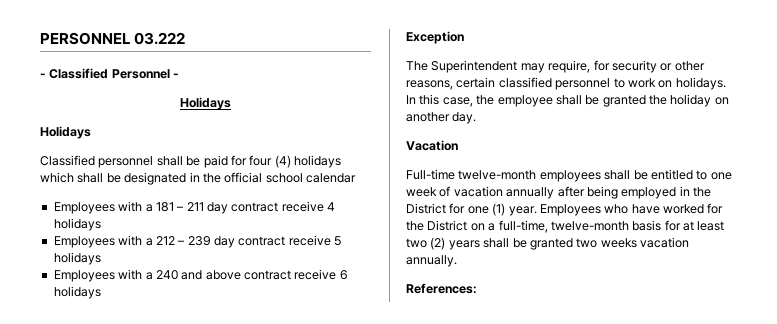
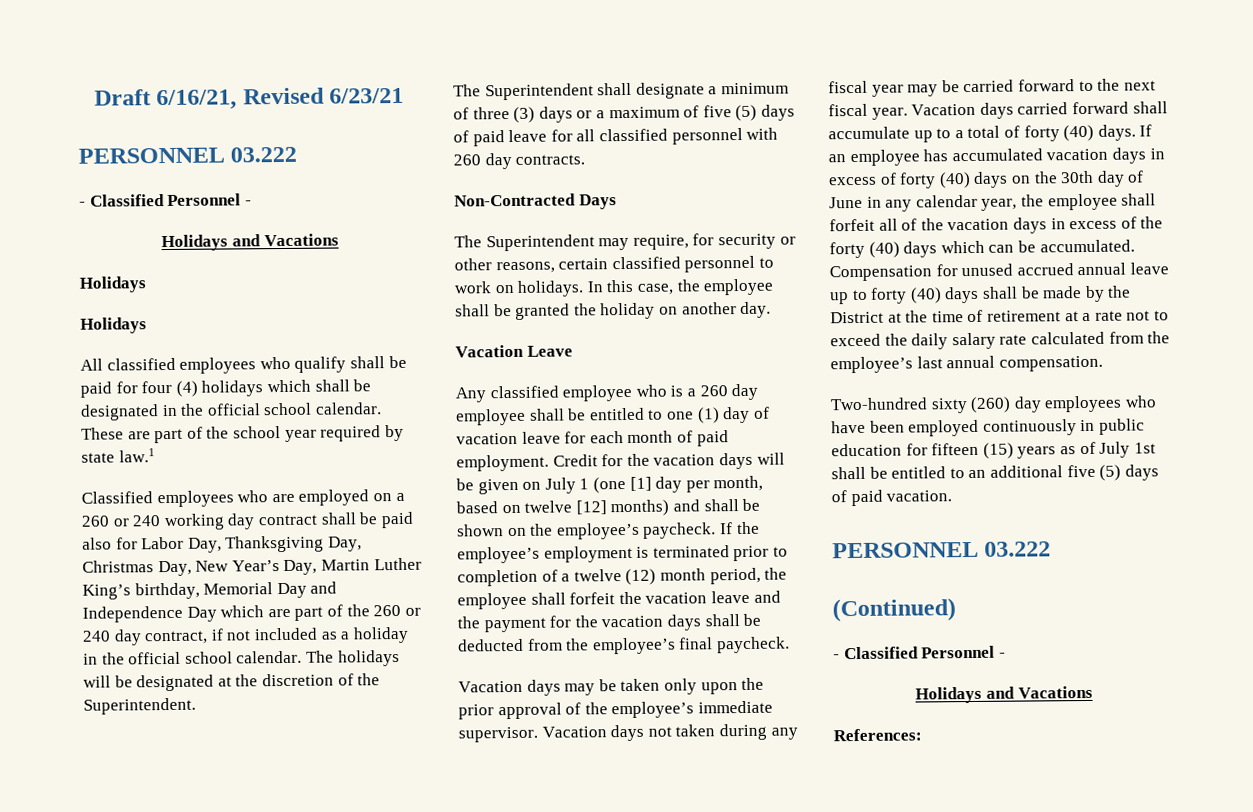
+ Draft 6/16/21, Revised 6/23/21
  PERSONNEL 03.222
  - Classified Personnel -
+ Holidays and Vacations
  Holidays
  Holidays
- Classified personnel shall be paid for four (4) holidays which shall be designated in the official school calendar
- Employees with a 181 – 211 day contract receive 4 holidays
- Employees with a 212 – 239 day contract receive 5 holidays
- Employees with a 240 and above contract receive 6 holidays
- Exception
+ All classified employees who qualify shall be paid for four (4) holidays which shall be designated in the official school calendar. These are part of the school year required by state law.1
+ Classified employees who are employed on a 260 or 240 working day contract shall be paid also for Labor Day, Thanksgiving Day, Christmas Day, New Year’s Day, Martin Luther King’s birthday, Memorial Day and Independence Day which are part of the 260 or 240 day contract, if not included as a holiday in the official school calendar. The holidays will be designated at the discretion of the Superintendent.
+ The Superintendent shall designate a minimum of three (3) days or a maximum of five (5) days of paid leave for all classified personnel with 260 day contracts.
+ Non-Contracted Days
- Vacation
- Full-time twelve-month employees shall be entitled to one week of vacation annually after being employed in the District for one (1) year. Employees who have worked for the District on a full-time, twelve-month basis for at least two (2) years shall be granted two weeks vacation annually.
+ Vacation Leave
+ Any classified employee who is a 260 day employee shall be entitled to one (1) day of vacation leave for each month of paid employment. Credit for the vacation days will be given on July 1 (one [1] day per month, based on twelve [12] months) and shall be shown on the employee’s paycheck. If the employee’s employment is terminated prior to completion of a twelve (12) month period, the employee shall forfeit the vacation leave and the payment for the vacation days shall be deducted from the employee’s final paycheck.
+ Vacation days may be taken only upon the prior approval of the employee’s immediate supervisor. Vacation days not taken during any fiscal year may be carried forward to the next fiscal year. Vacation days carried forward shall accumulate up to a total of forty (40) days. If an employee has accumulated vacation days in excess of forty (40) days on the 30th day of June in any calendar year, the employee shall forfeit all of the vacation days in excess of the forty (40) days which can be accumulated. Compensation for unused accrued annual leave up to forty (40) days shall be made by the District at the time of retirement at a rate not to exceed the daily salary rate calculated from the employee’s last annual compensation.
+ Two-hundred sixty (260) day employees who have been employed continuously in public education for fifteen (15) years as of July 1st shall be entitled to an additional five (5) days of paid vacation.
+ PERSONNEL 03.222
+ (Continued)
+ - Classified Personnel -
+ Holidays and Vacations

